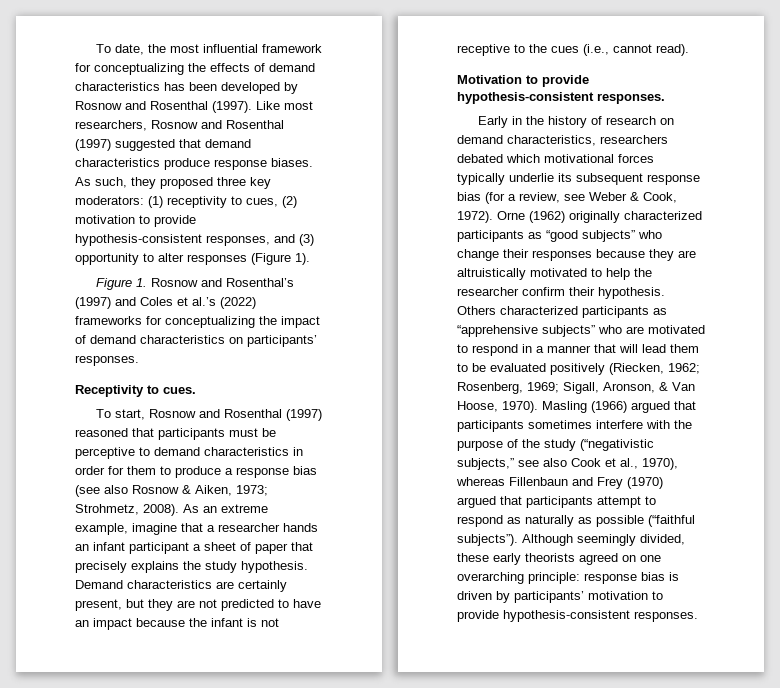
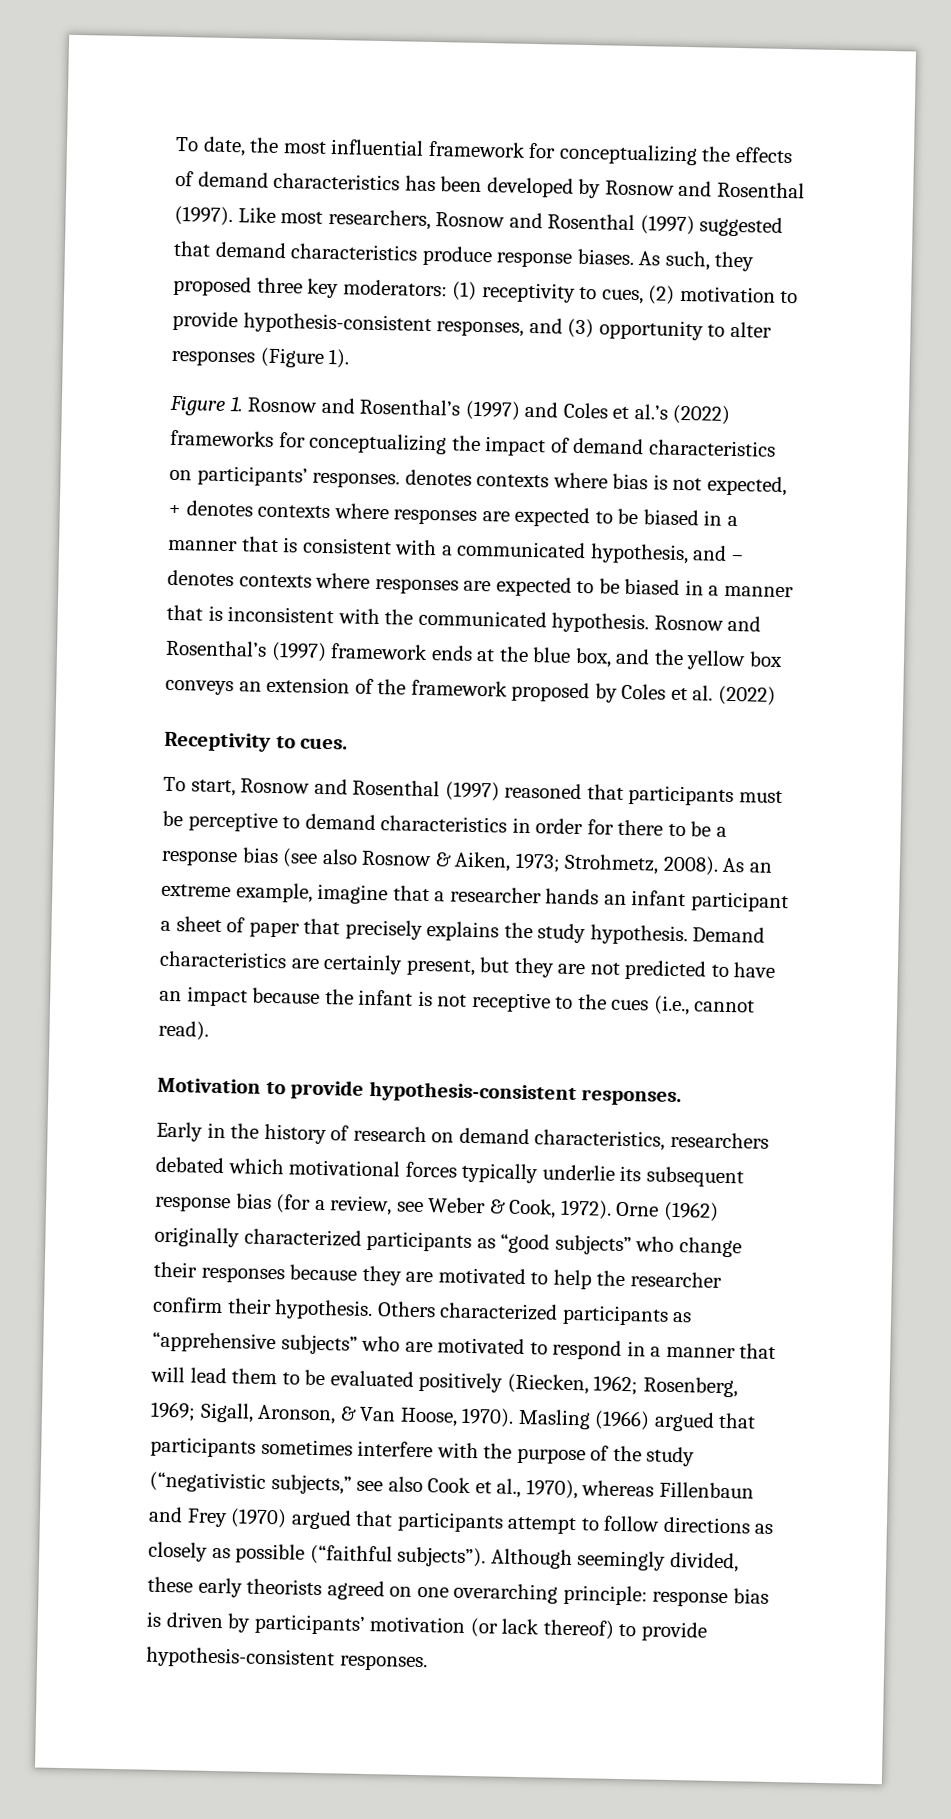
- Figure 1. Rosnow and Rosenthal’s (1997) and Coles et al.’s (2022) frameworks for conceptualizing the impact of demand characteristics on participants’ responses.
+ Figure 1. Rosnow and Rosenthal’s (1997) and Coles et al.’s (2022) frameworks for conceptualizing the impact of demand characteristics on participants’ responses. denotes contexts where bias is not expected, + denotes contexts where responses are expected to be biased in a manner that is consistent with a communicated hypothesis, and – denotes contexts where responses are expected to be biased in a manner that is inconsistent with the communicated hypothesis. Rosnow and Rosenthal’s (1997) framework ends at the blue box, and the yellow box conveys an extension of the framework proposed by Coles et al. (2022)
- To start, Rosnow and Rosenthal (1997) reasoned that participants must be perceptive to demand characteristics in order for them to produce a response bias (see also Rosnow & Aiken, 1973; Strohmetz, 2008).
+ To start, Rosnow and Rosenthal (1997) reasoned that participants must be perceptive to demand characteristics in order for there to be a response bias (see also Rosnow & Aiken, 1973; Strohmetz, 2008).
- Orne (1962) originally characterized participants as “good subjects” who change their responses because they are altruistically motivated to help the researcher confirm their hypothesis.
+ Orne (1962) originally characterized participants as “good subjects” who change their responses because they are motivated to help the researcher confirm their hypothesis.
- Masling (1966) argued that participants sometimes interfere with the purpose of the study (“negativistic subjects,” see also Cook et al., 1970), whereas Fillenbaun and Frey (1970) argued that participants attempt to respond as naturally as possible (“faithful subjects”).
+ Masling (1966) argued that participants sometimes interfere with the purpose of the study (“negativistic subjects,” see also Cook et al., 1970), whereas Fillenbaun and Frey (1970) argued that participants attempt to follow directions as closely as possible (“faithful subjects”).
- Although seemingly divided, these early theorists agreed on one overarching principle: response bias is driven by participants’ motivation to provide hypothesis-consistent responses.
+ Although seemingly divided, these early theorists agreed on one overarching principle: response bias is driven by participants’ motivation (or lack thereof) to provide hypothesis-consistent responses.

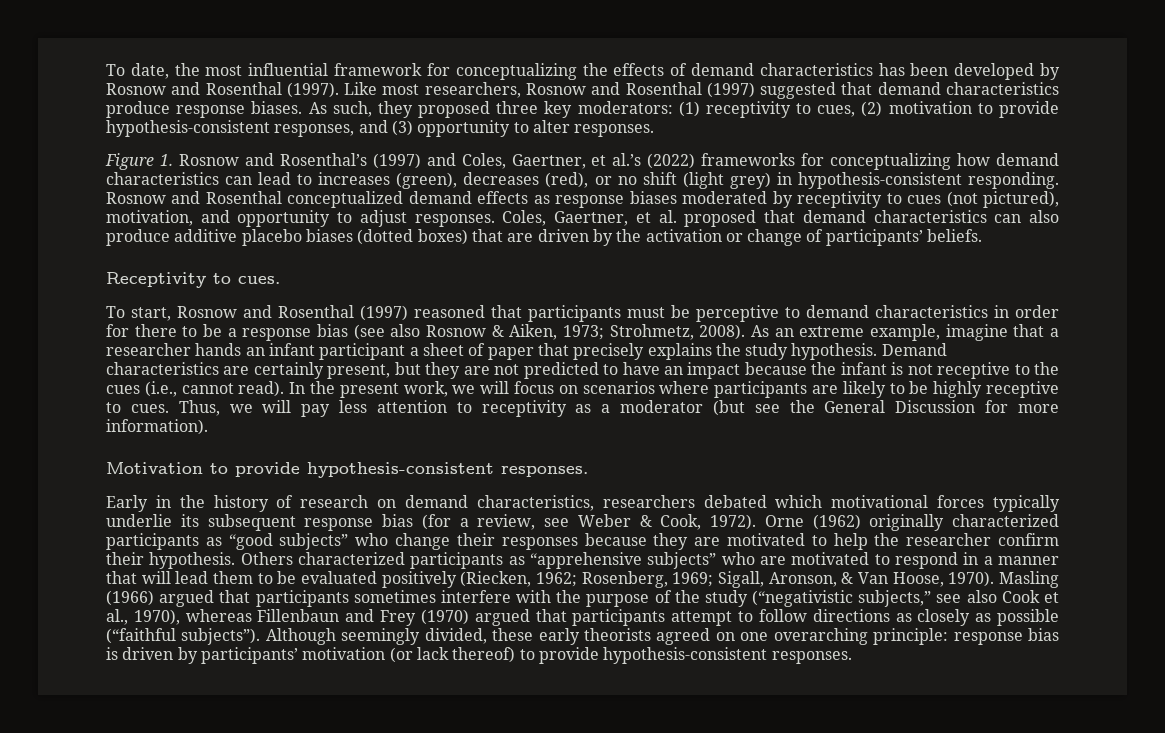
- As such, they proposed three key moderators: (1) receptivity to cues, (2) motivation to provide hypothesis-consistent responses, and (3) opportunity to alter responses (Figure 1).
+ As such, they proposed three key moderators: (1) receptivity to cues, (2) motivation to provide hypothesis-consistent responses, and (3) opportunity to alter responses.
- Figure 1. Rosnow and Rosenthal’s (1997) and Coles et al.’s (2022) frameworks for conceptualizing the impact of demand characteristics on participants’ responses. denotes contexts where bias is not expected, + denotes contexts where responses are expected to be biased in a manner that is consistent with a communicated hypothesis, and – denotes contexts where responses are expected to be biased in a manner that is inconsistent with the communicated hypothesis. Rosnow and Rosenthal’s (1997) framework ends at the blue box, and the yellow box conveys an extension of the framework proposed by Coles et al. (2022)
+ Figure 1. Rosnow and Rosenthal’s (1997) and Coles, Gaertner, et al.’s (2022) frameworks for conceptualizing how demand characteristics can lead to increases (green), decreases (red), or no shift (light grey) in hypothesis-consistent responding. Rosnow and Rosenthal conceptualized demand effects as response biases moderated by receptivity to cues (not pictured), motivation, and opportunity to adjust responses. Coles, Gaertner, et al. proposed that demand characteristics can also produce additive placebo biases (dotted boxes) that are driven by the activation or change of participants’ beliefs.
+ In the present work, we will focus on scenarios where participants are likely to be highly receptive to cues. Thus, we will pay less attention to receptivity as a moderator (but see the General Discussion for more information).

